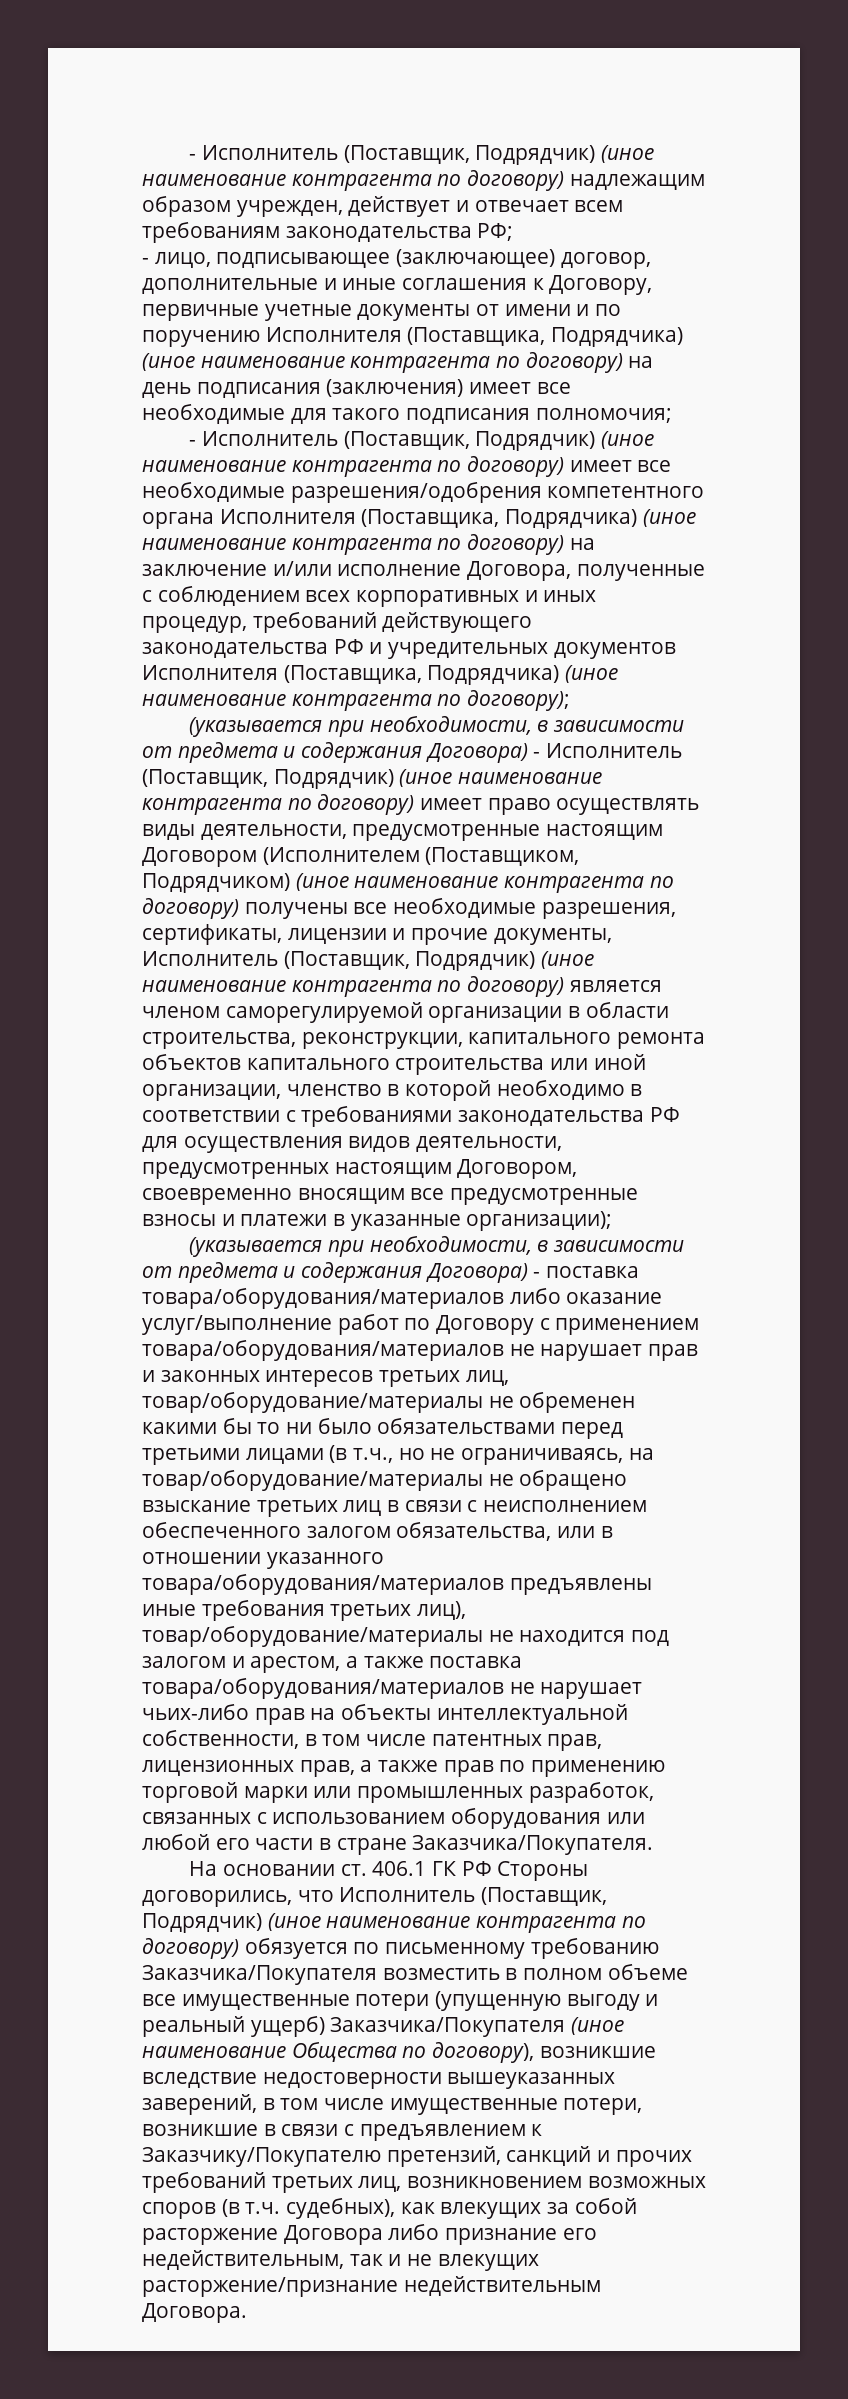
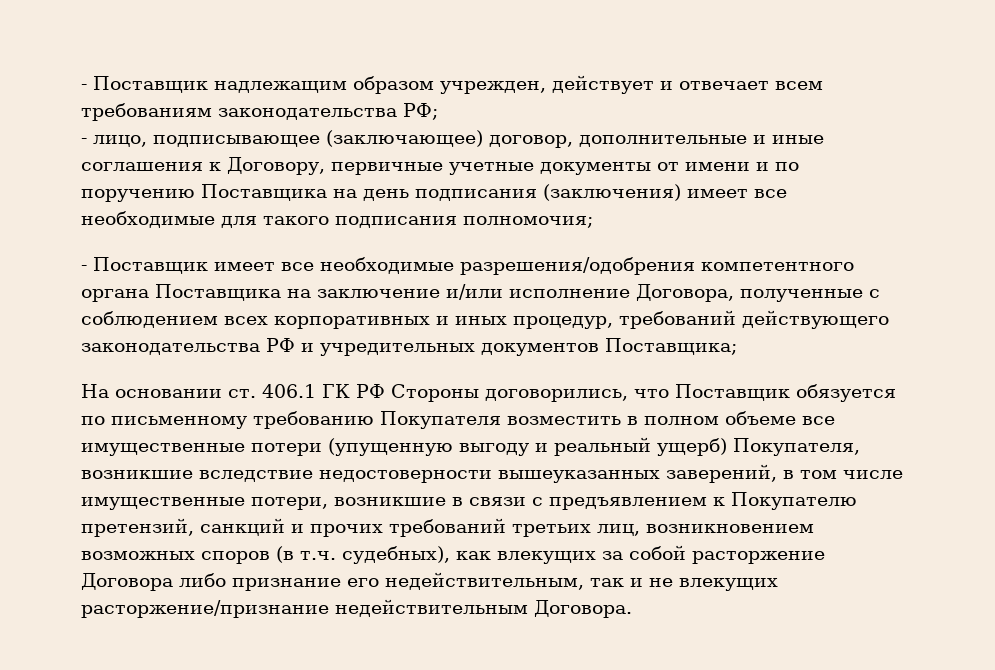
- - Исполнитель (Поставщик, Подрядчик) (иное наименование контрагента по договору) надлежащим образом учрежден, действует и отвечает всем требованиям законодательства РФ;
+ - Поставщик надлежащим образом учрежден, действует и отвечает всем требованиям законодательства РФ;
- - лицо, подписывающее (заключающее) договор, дополнительные и иные соглашения к Договору, первичные учетные документы от имени и по поручению Исполнителя (Поставщика, Подрядчика) (иное наименование контрагента по договору) на день подписания (заключения) имеет все необходимые для такого подписания полномочия;
+ - лицо, подписывающее (заключающее) договор, дополнительные и иные соглашения к Договору, первичные учетные документы от имени и по поручению Поставщика на день подписания (заключения) имеет все необходимые для такого подписания полномочия;
- - Исполнитель (Поставщик, Подрядчик) (иное наименование контрагента по договору) имеет все необходимые разрешения/одобрения компетентного органа Исполнителя (Поставщика, Подрядчика) (иное наименование контрагента по договору) на заключение и/или исполнение Договора, полученные с соблюдением всех корпоративных и иных процедур, требований действующего законодательства РФ и учредительных документов Исполнителя (Поставщика, Подрядчика) (иное наименование контрагента по договору);
- (указывается при необходимости, в зависимости от предмета и содержания Договора) - Исполнитель (Поставщик, Подрядчик) (иное наименование контрагента по договору) имеет право осуществлять виды деятельности, предусмотренные настоящим Договором (Исполнителем (Поставщиком, Подрядчиком) (иное наименование контрагента по договору) получены все необходимые разрешения, сертификаты, лицензии и прочие документы, Исполнитель (Поставщик, Подрядчик) (иное наименование контрагента по договору) является членом саморегулируемой организации в области строительства, реконструкции, капитального ремонта объектов капитального строительства или иной организации, членство в которой необходимо в соответствии с требованиями законодательства РФ для осуществления видов деятельности, предусмотренных настоящим Договором, своевременно вносящим все предусмотренные взносы и платежи в указанные организации);
- (указывается при необходимости, в зависимости от предмета и содержания Договора) - поставка товара/оборудования/материалов либо оказание услуг/выполнение работ по Договору с применением товара/оборудования/материалов не нарушает прав и законных интересов третьих лиц, товар/оборудование/материалы не обременен какими бы то ни было обязательствами перед третьими лицами (в т.ч., но не ограничиваясь, на товар/оборудование/материалы не обращено взыскание третьих лиц в связи с неисполнением обеспеченного залогом обязательства, или в отношении указанного товара/оборудования/материалов предъявлены иные требования третьих лиц), товар/оборудование/материалы не находится под залогом и арестом, а также поставка товара/оборудования/материалов не нарушает чьих-либо прав на объекты интеллектуальной собственности, в том числе патентных прав, лицензионных прав, а также прав по применению торговой марки или промышленных разработок, связанных с использованием оборудования или любой его части в стране Заказчика/Покупателя.
+ - Поставщик имеет все необходимые разрешения/одобрения компетентного органа Поставщика на заключение и/или исполнение Договора, полученные с соблюдением всех корпоративных и иных процедур, требований действующего законодательства РФ и учредительных документов Поставщика;
- На основании ст. 406.1 ГК РФ Стороны договорились, что Исполнитель (Поставщик, Подрядчик) (иное наименование контрагента по договору) обязуется по письменному требованию Заказчика/Покупателя возместить в полном объеме все имущественные потери (упущенную выгоду и реальный ущерб) Заказчика/Покупателя (иное наименование Общества по договору), возникшие вследствие недостоверности вышеуказанных заверений, в том числе имущественные потери, возникшие в связи с предъявлением к Заказчику/Покупателю претензий, санкций и прочих требований третьих лиц, возникновением возможных споров (в т.ч. судебных), как влекущих за собой расторжение Договора либо признание его недействительным, так и не влекущих расторжение/признание недействительным Договора.
+ На основании ст. 406.1 ГК РФ Стороны договорились, что Поставщик обязуется по письменному требованию Покупателя возместить в полном объеме все имущественные потери (упущенную выгоду и реальный ущерб) Покупателя, возникшие вследствие недостоверности вышеуказанных заверений, в том числе имущественные потери, возникшие в связи с предъявлением к Покупателю претензий, санкций и прочих требований третьих лиц, возникновением возможных споров (в т.ч. судебных), как влекущих за собой расторжение Договора либо признание его недействительным, так и не влекущих расторжение/признание недействительным Договора.

